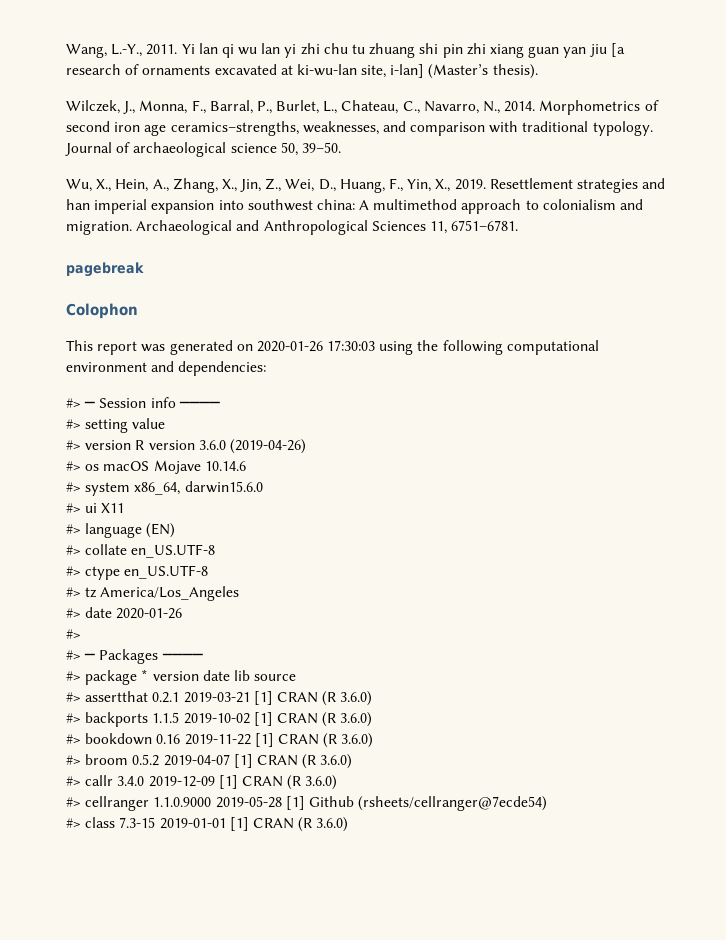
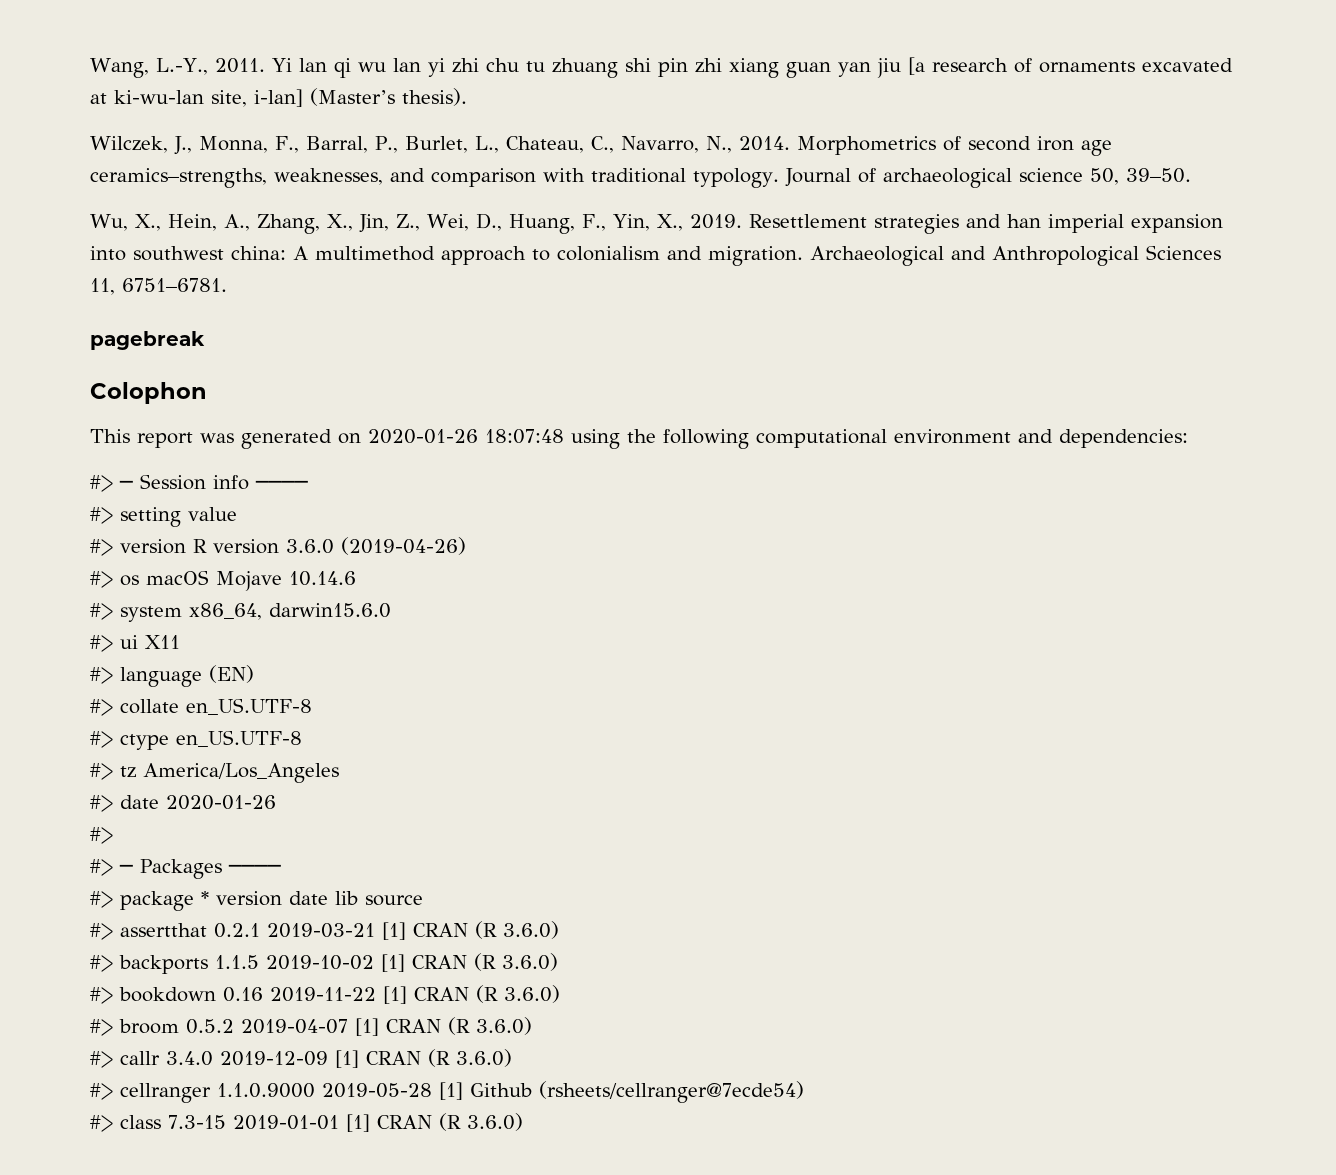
- This report was generated on 2020-01-26 17:30:03 using the following computational environment and dependencies:
+ This report was generated on 2020-01-26 18:07:48 using the following computational environment and dependencies:

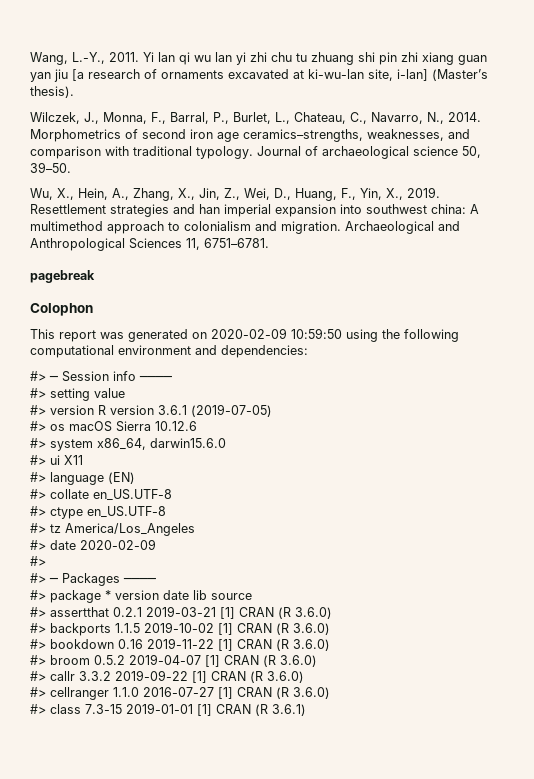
- This report was generated on 2020-01-26 18:07:48 using the following computational environment and dependencies:
+ This report was generated on 2020-02-09 10:59:50 using the following computational environment and dependencies:
- #> version R version 3.6.0 (2019-04-26)
+ #> version R version 3.6.1 (2019-07-05)
- #> os macOS Mojave 10.14.6
+ #> os macOS Sierra 10.12.6
- #> date 2020-01-26
+ #> date 2020-02-09
- #> callr 3.4.0 2019-12-09 [1] CRAN (R 3.6.0)
+ #> callr 3.3.2 2019-09-22 [1] CRAN (R 3.6.0)
- #> cellranger 1.1.0.9000 2019-05-28 [1] Github (rsheets/cellranger@7ecde54)
+ #> cellranger 1.1.0 2016-07-27 [1] CRAN (R 3.6.0)
- #> class 7.3-15 2019-01-01 [1] CRAN (R 3.6.0)
+ #> class 7.3-15 2019-01-01 [1] CRAN (R 3.6.1)

